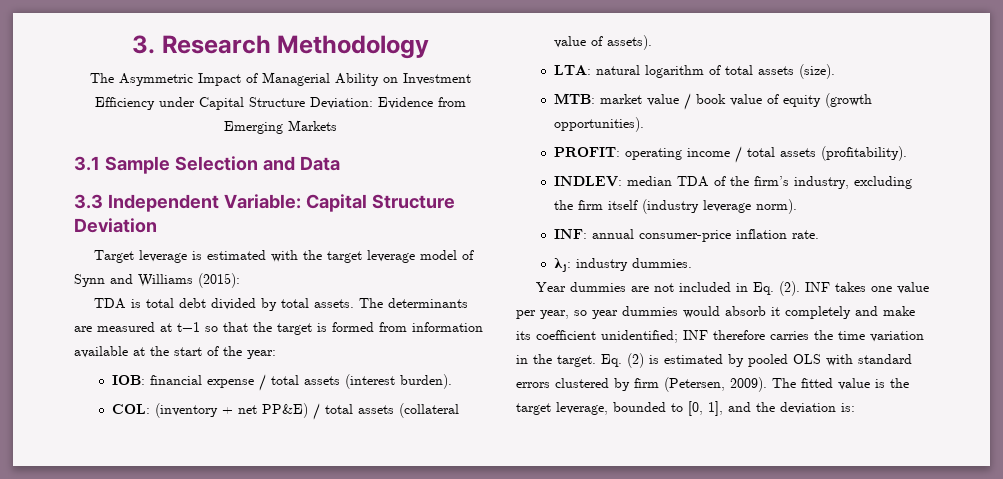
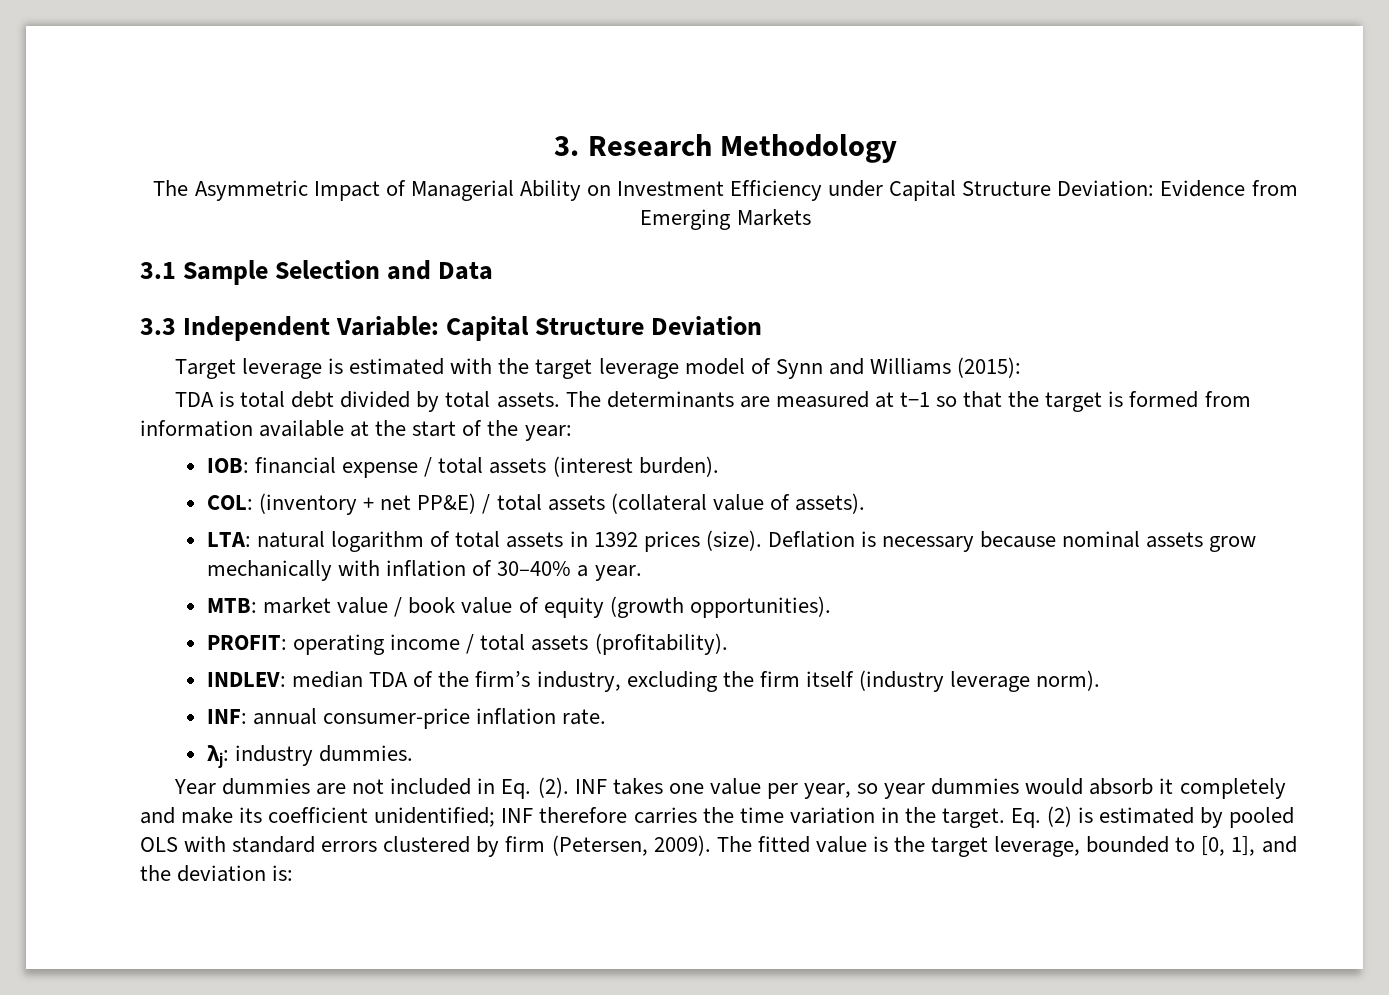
- LTA: natural logarithm of total assets (size).
+ LTA: natural logarithm of total assets in 1392 prices (size). Deflation is necessary because nominal assets grow mechanically with inflation of 30–40% a year.

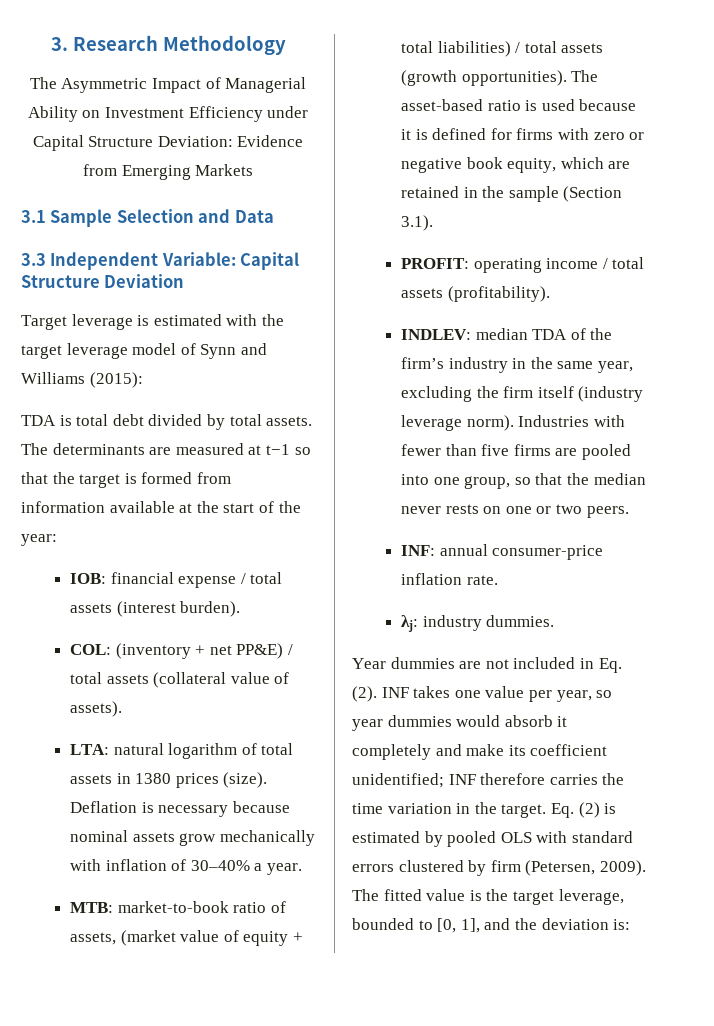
- LTA: natural logarithm of total assets in 1392 prices (size).
+ LTA: natural logarithm of total assets in 1380 prices (size).
- MTB: market value / book value of equity (growth opportunities).
+ MTB: market-to-book ratio of assets, (market value of equity + total liabilities) / total assets (growth opportunities). The asset-based ratio is used because it is defined for firms with zero or negative book equity, which are retained in the sample (Section 3.1).
- INDLEV: median TDA of the firm’s industry, excluding the firm itself (industry leverage norm).
+ INDLEV: median TDA of the firm’s industry in the same year, excluding the firm itself (industry leverage norm). Industries with fewer than five firms are pooled into one group, so that the median never rests on one or two peers.

